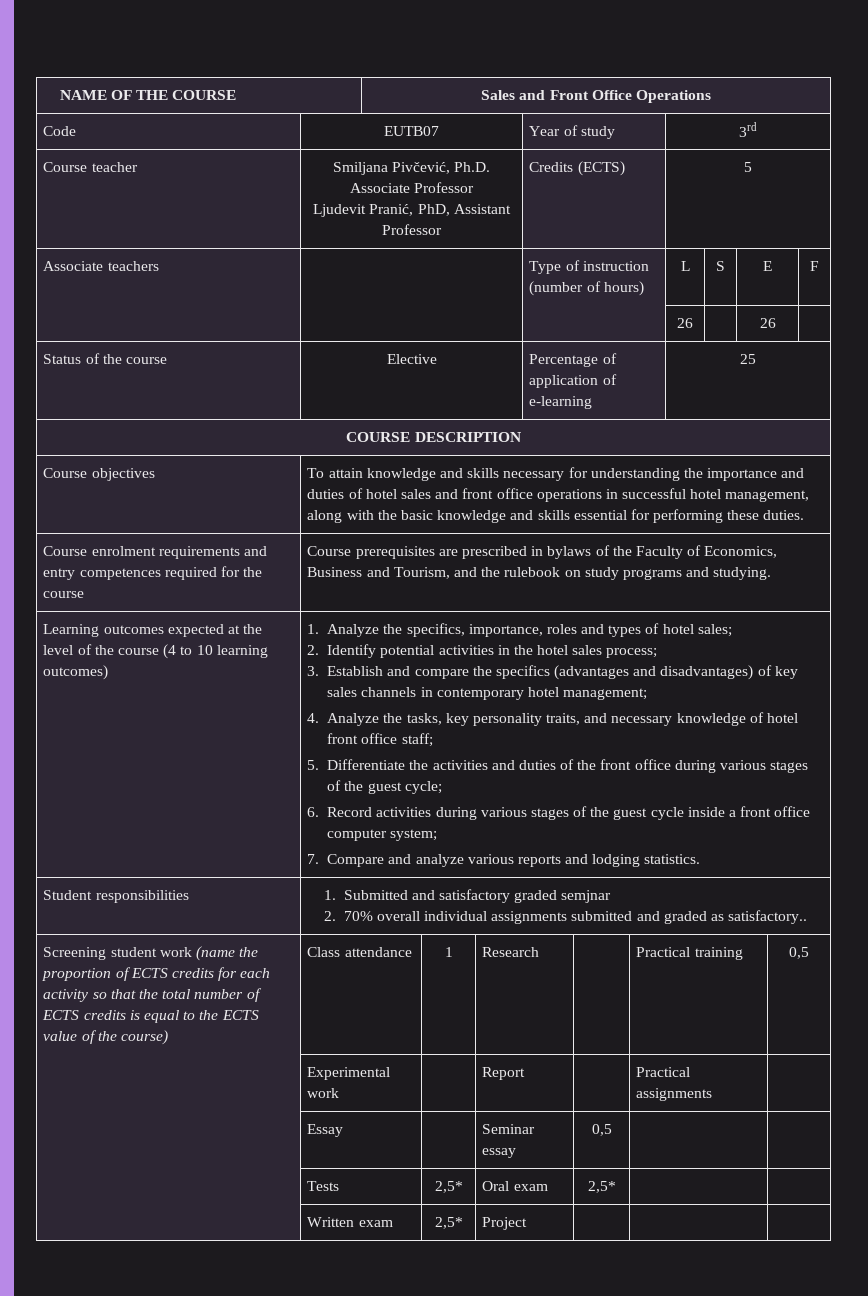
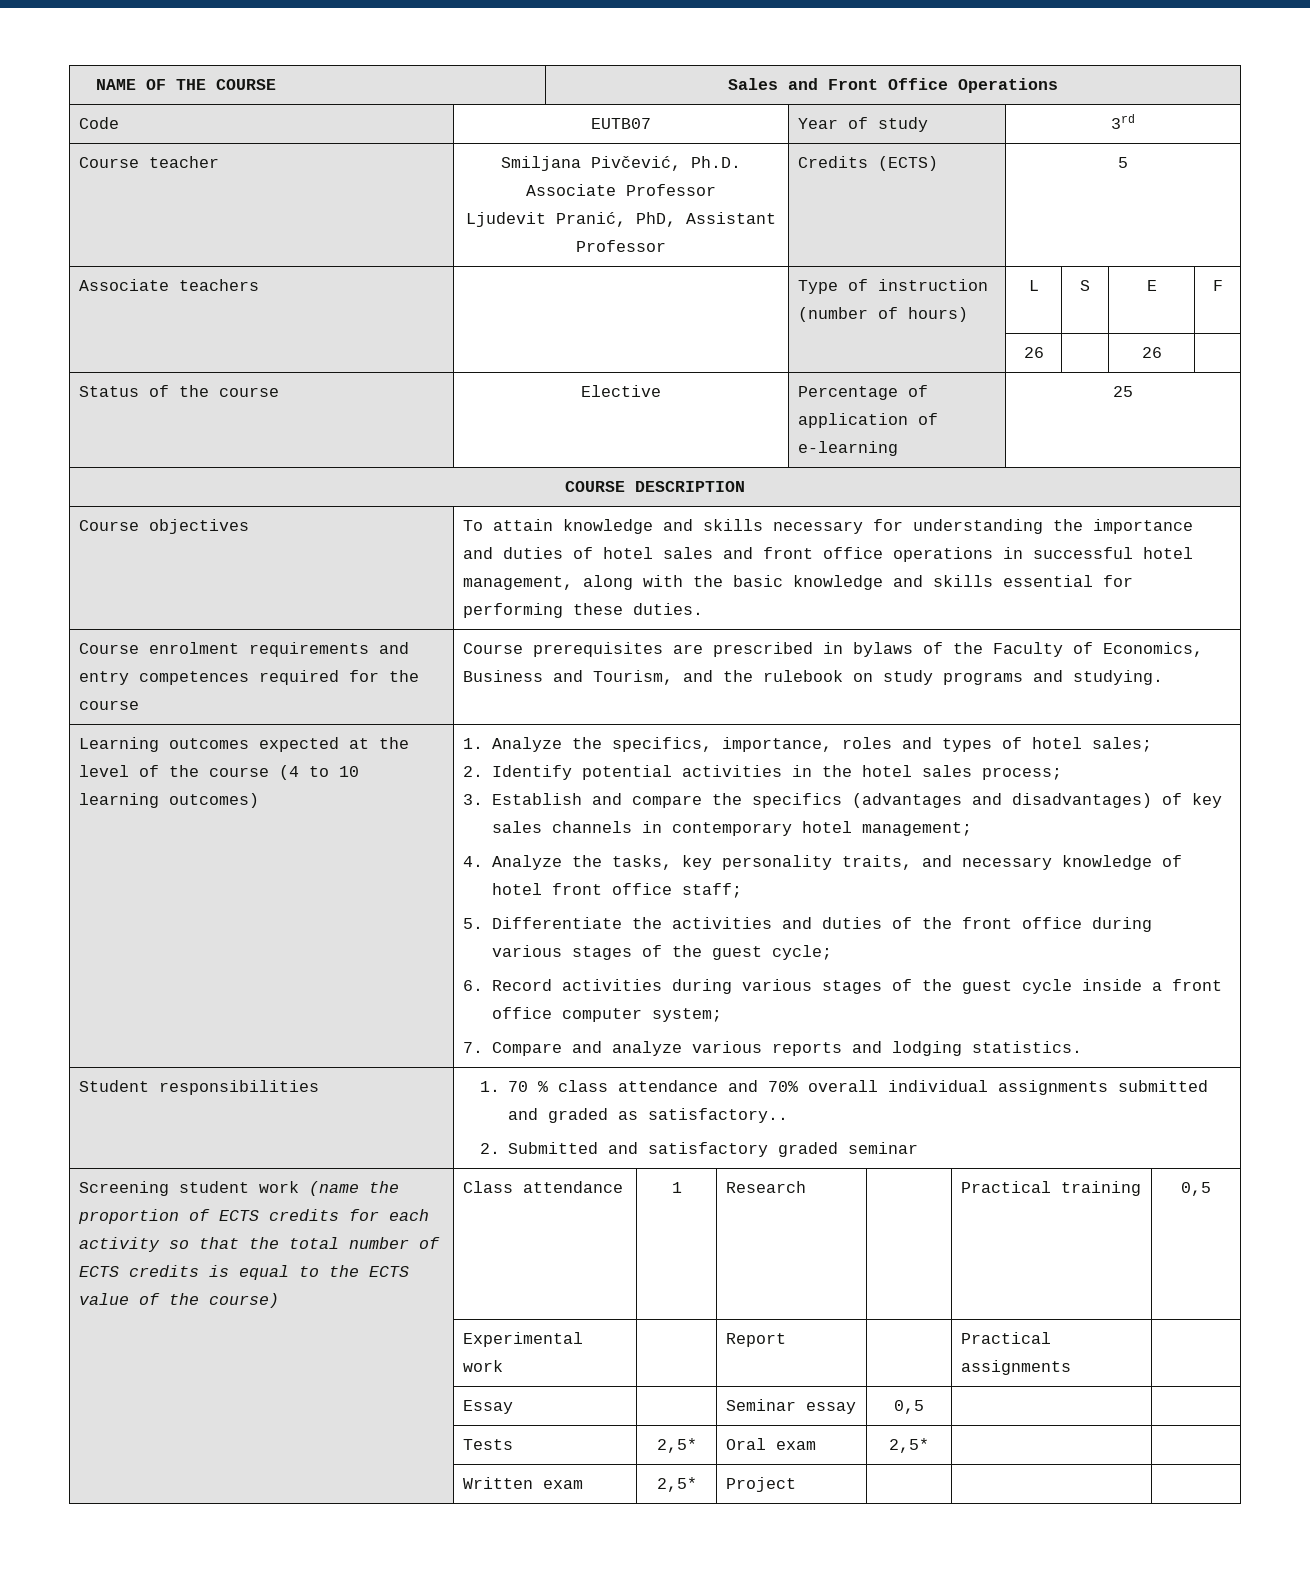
- Student responsibilities | 1. Submitted and satisfactory graded semjnar
- 2. 70% overall individual assignments submitted and graded as satisfactory..
+ Student responsibilities | 1. 70 % class attendance and 70% overall individual assignments submitted and graded as satisfactory..
+ 2. Submitted and satisfactory graded seminar

